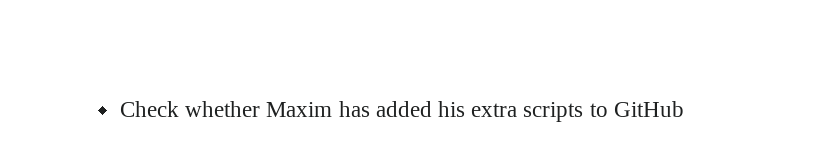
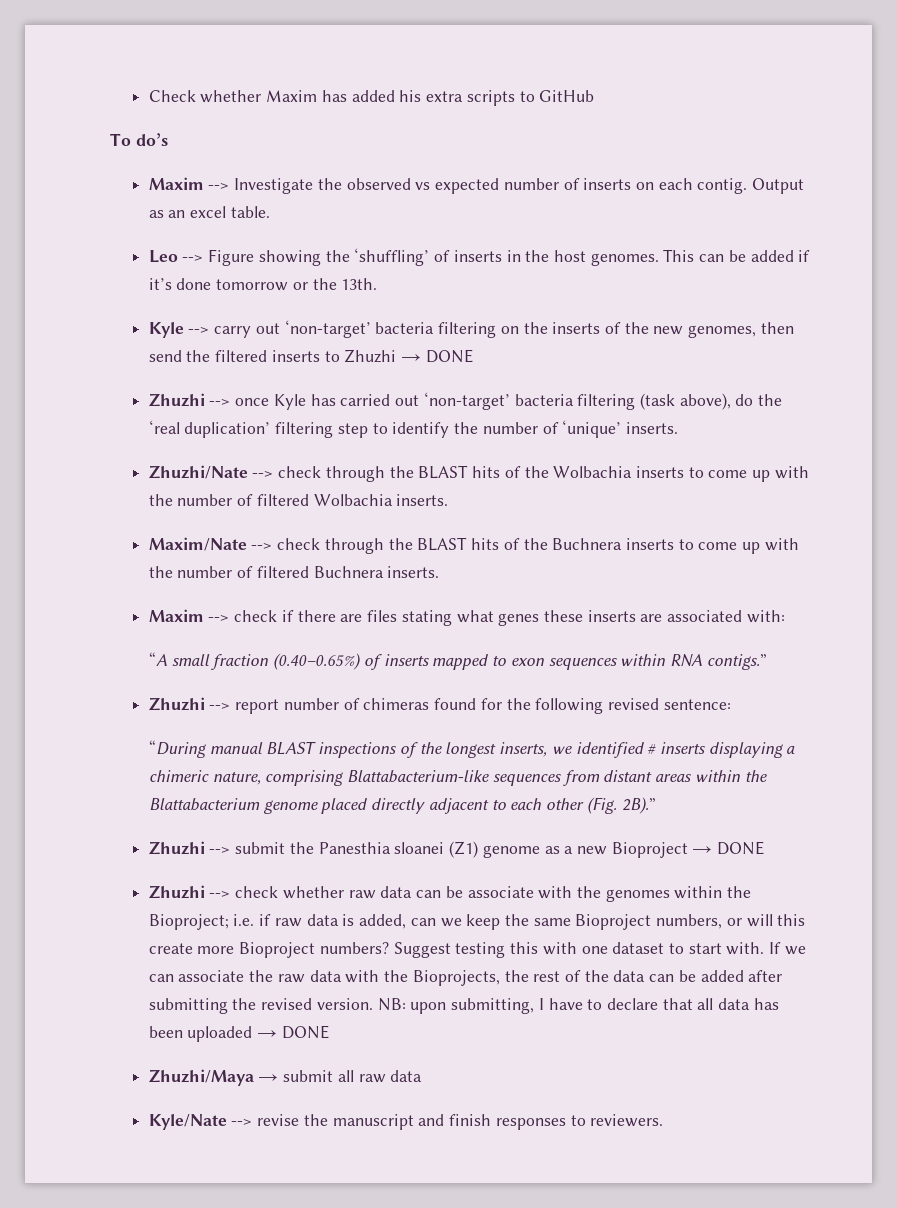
+ To do’s
+ Maxim --> Investigate the observed vs expected number of inserts on each contig. Output as an excel table.
+ Leo --> Figure showing the ‘shuffling’ of inserts in the host genomes. This can be added if it’s done tomorrow or the 13th.
+ Kyle --> carry out ‘non-target’ bacteria filtering on the inserts of the new genomes, then send the filtered inserts to Zhuzhi → DONE
+ Zhuzhi --> once Kyle has carried out ‘non-target’ bacteria filtering (task above), do the ‘real duplication’ filtering step to identify the number of ‘unique’ inserts.
+ Zhuzhi/Nate --> check through the BLAST hits of the Wolbachia inserts to come up with the number of filtered Wolbachia inserts.
+ Maxim/Nate --> check through the BLAST hits of the Buchnera inserts to come up with the number of filtered Buchnera inserts.
+ Maxim --> check if there are files stating what genes these inserts are associated with:
+ “A small fraction (0.40–0.65%) of inserts mapped to exon sequences within RNA contigs.”
+ Zhuzhi --> report number of chimeras found for the following revised sentence:
+ “During manual BLAST inspections of the longest inserts, we identified # inserts displaying a chimeric nature, comprising Blattabacterium-like sequences from distant areas within the Blattabacterium genome placed directly adjacent to each other (Fig. 2B).”
+ Zhuzhi --> submit the Panesthia sloanei (Z1) genome as a new Bioproject → DONE
+ Zhuzhi --> check whether raw data can be associate with the genomes within the Bioproject; i.e. if raw data is added, can we keep the same Bioproject numbers, or will this create more Bioproject numbers? Suggest testing this with one dataset to start with. If we can associate the raw data with the Bioprojects, the rest of the data can be added after submitting the revised version. NB: upon submitting, I have to declare that all data has been uploaded → DONE
+ Zhuzhi/Maya → submit all raw data
+ Kyle/Nate --> revise the manuscript and finish responses to reviewers.

